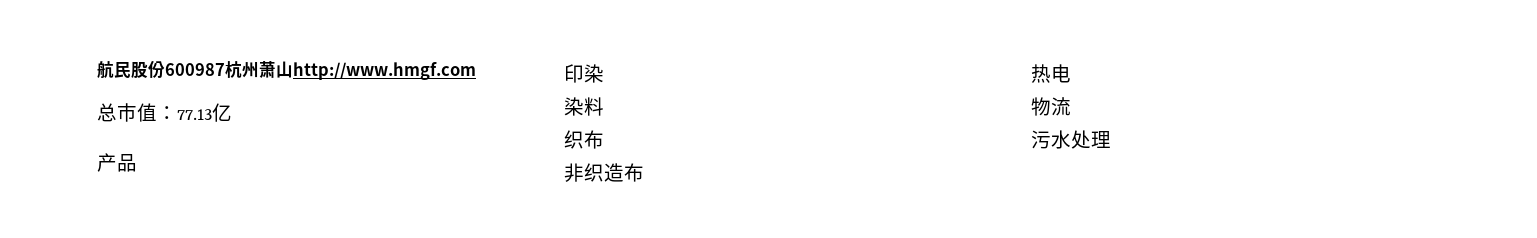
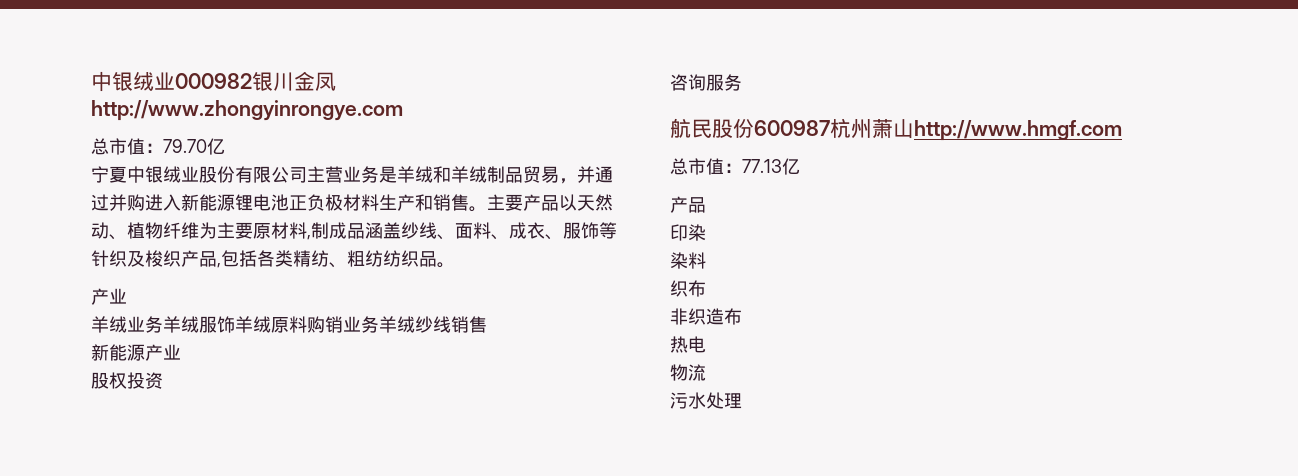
+ 中银绒业000982银川金凤http://www.zhongyinrongye.com
+ 总市值：79.70亿
+ 宁夏中银绒业股份有限公司主营业务是羊绒和羊绒制品贸易，并通过并购进入新能源锂电池正负极材料生产和销售。主要产品以天然动、植物纤维为主要原材料,制成品涵盖纱线、面料、成衣、服饰等针织及梭织产品,包括各类精纺、粗纺纺织品。
+ 产业
+ 羊绒业务羊绒服饰羊绒原料购销业务羊绒纱线销售
+ 新能源产业
+ 股权投资
+ 咨询服务

